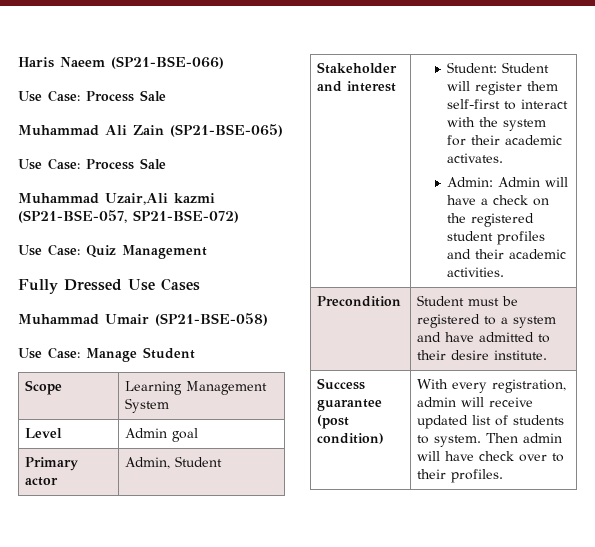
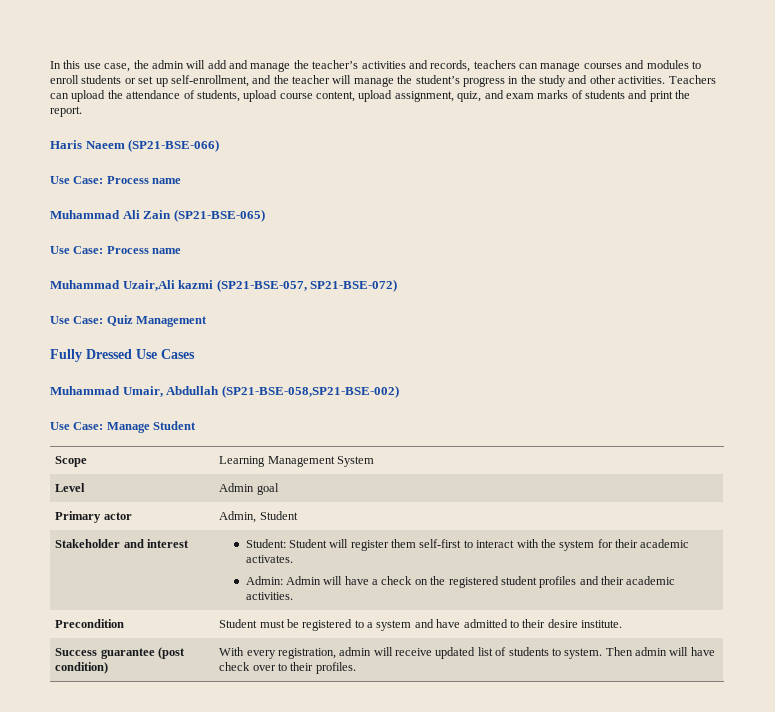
+ In this use case, the admin will add and manage the teacher’s activities and records, teachers can manage courses and modules to enroll students or set up self-enrollment, and the teacher will manage the student’s progress in the study and other activities. Teachers can upload the attendance of students, upload course content, upload assignment, quiz, and exam marks of students and print the report.
  Haris Naeem (SP21-BSE-066)
- Use Case: Process Sale
+ Use Case: Process name
  Muhammad Ali Zain (SP21-BSE-065)
- Use Case: Process Sale
+ Use Case: Process name
- Muhammad Umair (SP21-BSE-058)
+ Muhammad Umair, Abdullah (SP21-BSE-058,SP21-BSE-002)

